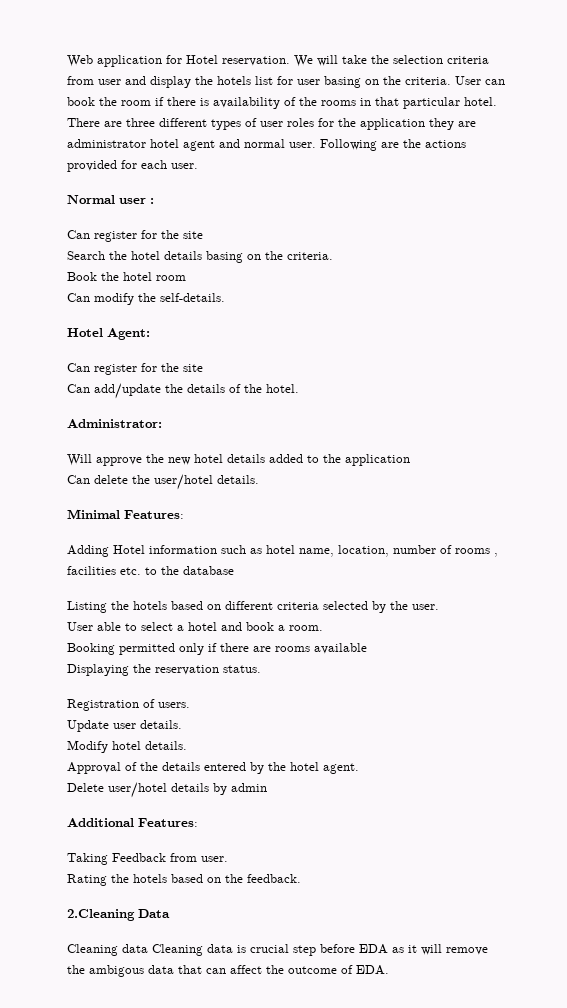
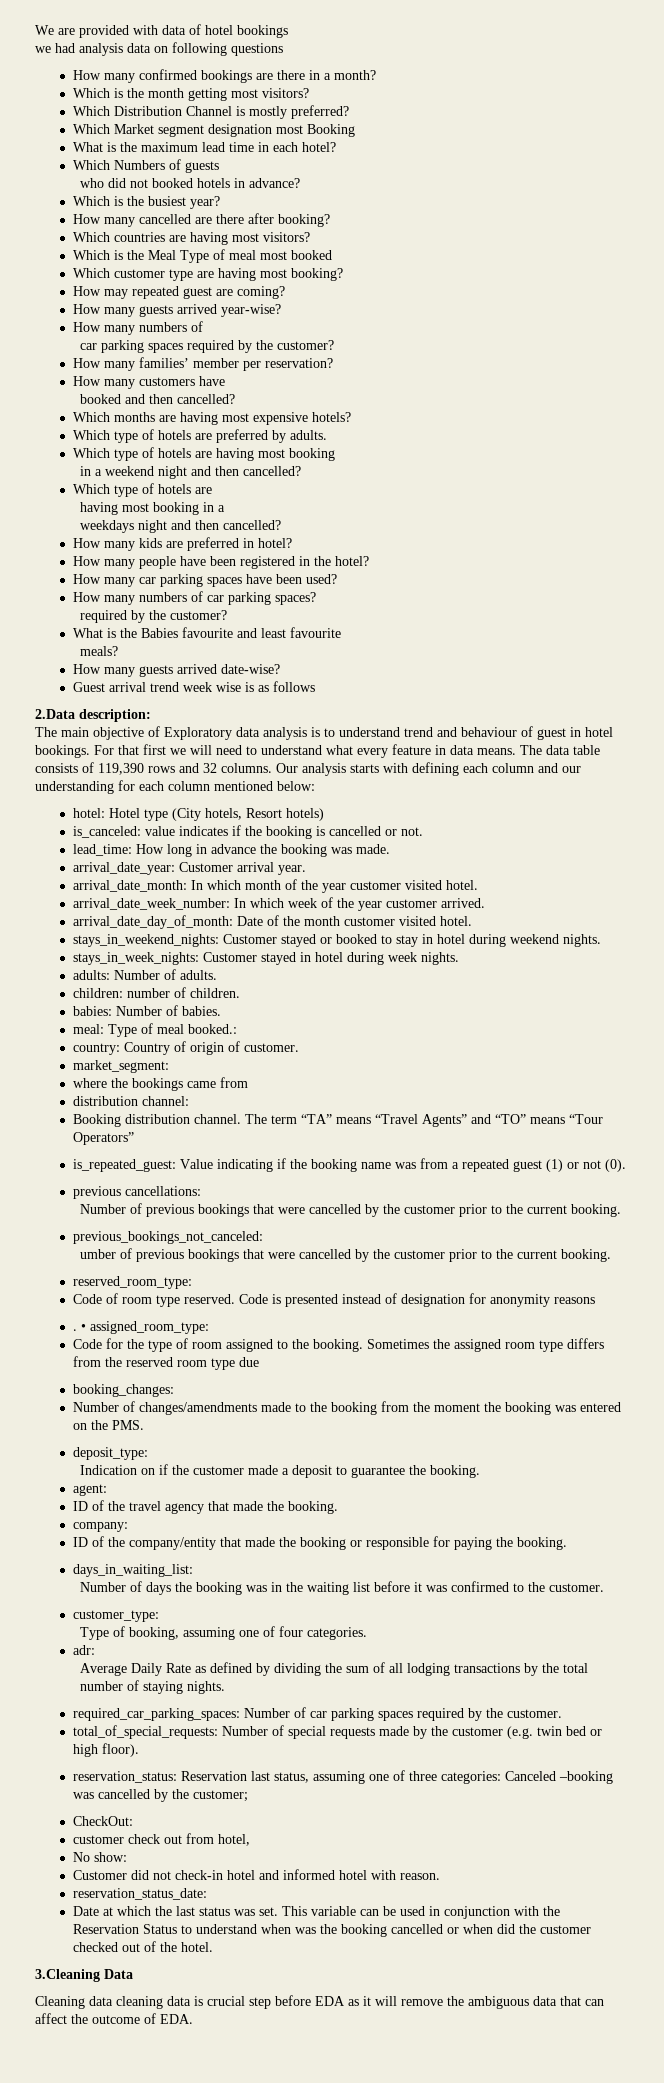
- Web application for Hotel reservation. We will take the selection criteria from user and display the hotels list for user basing on the criteria. User can book the room if there is availability of the rooms in that particular hotel. There are three different types of user roles for the application they are administrator hotel agent and normal user. Following are the actions provided for each user.
- Normal user :
- Can register for the site
- Search the hotel details basing on the criteria.
- Book the hotel room
- Can modify the self-details.
- Hotel Agent:
- Can register for the site
- Can add/update the details of the hotel.
- Administrator:
- Will approve the new hotel details added to the application
- Can delete the user/hotel details.
- Minimal Features:
- Adding Hotel information such as hotel name, location, number of rooms , facilities etc. to the database
- Listing the hotels based on different criteria selected by the user.
- User able to select a hotel and book a room.
- Booking permitted only if there are rooms available
- Displaying the reservation status.
- Registration of users.
- Update user details.
- Modify hotel details.
- Approval of the details entered by the hotel agent.
- Delete user/hotel details by admin
- Additional Features:
- Taking Feedback from user.
- Rating the hotels based on the feedback.
- 2.Cleaning Data
+ We are provided with data of hotel bookings
+ we had analysis data on following questions
+ How many confirmed bookings are there in a month?
+ Which is the month getting most visitors?
+ Which Distribution Channel is mostly preferred?
+ Which Market segment designation most Booking
+ What is the maximum lead time in each hotel?
+ Which Numbers of guests
+ who did not booked hotels in advance?
+ Which is the busiest year?
+ How many cancelled are there after booking?
+ Which countries are having most visitors?
+ Which is the Meal Type of meal most booked
+ Which customer type are having most booking?
+ How may repeated guest are coming?
+ How many guests arrived year-wise?
+ How many numbers of
+ car parking spaces required by the customer?
+ How many families’ member per reservation?
+ How many customers have
+ booked and then cancelled?
+ Which months are having most expensive hotels?
+ Which type of hotels are preferred by adults.
+ Which type of hotels are having most booking
+ in a weekend night and then cancelled?
+ Which type of hotels are
+ having most booking in a
+ weekdays night and then cancelled?
+ How many kids are preferred in hotel?
+ How many people have been registered in the hotel?
+ How many car parking spaces have been used?
+ How many numbers of car parking spaces?
+ required by the customer?
+ What is the Babies favourite and least favourite
+ meals?
+ How many guests arrived date-wise?
+ Guest arrival trend week wise is as follows
+ 2.Data description:
+ The main objective of Exploratory data analysis is to understand trend and behaviour of guest in hotel bookings. For that first we will need to understand what every feature in data means. The data table consists of 119,390 rows and 32 columns. Our analysis starts with defining each column and our understanding for each column mentioned below:
+ hotel: Hotel type (City hotels, Resort hotels)
+ is_canceled: value indicates if the booking is cancelled or not.
+ lead_time: How long in advance the booking was made.
+ arrival_date_year: Customer arrival year.
+ arrival_date_month: In which month of the year customer visited hotel.
+ arrival_date_week_number: In which week of the year customer arrived.
+ arrival_date_day_of_month: Date of the month customer visited hotel.
+ stays_in_weekend_nights: Customer stayed or booked to stay in hotel during weekend nights.
+ stays_in_week_nights: Customer stayed in hotel during week nights.
+ adults: Number of adults.
+ children: number of children.
+ babies: Number of babies.
+ meal: Type of meal booked.:
+ country: Country of origin of customer.
+ market_segment:
+ where the bookings came from
+ distribution channel:
+ Booking distribution channel. The term “TA” means “Travel Agents” and “TO” means “Tour Operators”
+ is_repeated_guest: Value indicating if the booking name was from a repeated guest (1) or not (0).
+ previous cancellations:
+ Number of previous bookings that were cancelled by the customer prior to the current booking.
+ previous_bookings_not_canceled:
+ umber of previous bookings that were cancelled by the customer prior to the current booking.
+ reserved_room_type:
+ Code of room type reserved. Code is presented instead of designation for anonymity reasons
+ . • assigned_room_type:
+ Code for the type of room assigned to the booking. Sometimes the assigned room type differs from the reserved room type due
+ booking_changes:
+ Number of changes/amendments made to the booking from the moment the booking was entered on the PMS.
+ deposit_type:
+ Indication on if the customer made a deposit to guarantee the booking.
+ agent:
+ ID of the travel agency that made the booking.
+ company:
+ ID of the company/entity that made the booking or responsible for paying the booking.
+ days_in_waiting_list:
+ Number of days the booking was in the waiting list before it was confirmed to the customer.
+ customer_type:
+ Type of booking, assuming one of four categories.
+ adr:
+ Average Daily Rate as defined by dividing the sum of all lodging transactions by the total number of staying nights.
+ required_car_parking_spaces: Number of car parking spaces required by the customer.
+ total_of_special_requests: Number of special requests made by the customer (e.g. twin bed or high floor).
+ reservation_status: Reservation last status, assuming one of three categories: Canceled –booking was cancelled by the customer;
+ CheckOut:
+ customer check out from hotel,
+ No show:
+ Customer did not check-in hotel and informed hotel with reason.
+ reservation_status_date:
+ Date at which the last status was set. This variable can be used in conjunction with the Reservation Status to understand when was the booking cancelled or when did the customer checked out of the hotel.
+ 3.Cleaning Data
- Cleaning data Cleaning data is crucial step before EDA as it will remove the ambigous data that can affect the outcome of EDA.
+ Cleaning data cleaning data is crucial step before EDA as it will remove the ambiguous data that can affect the outcome of EDA.

